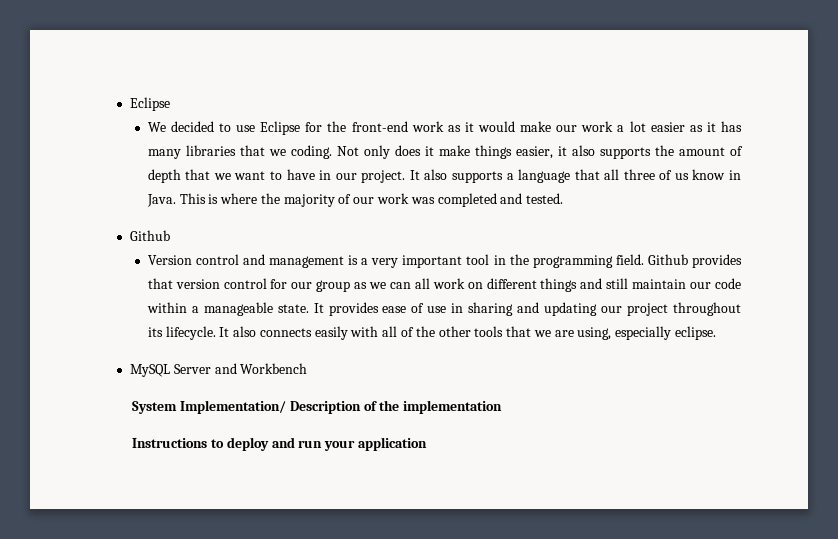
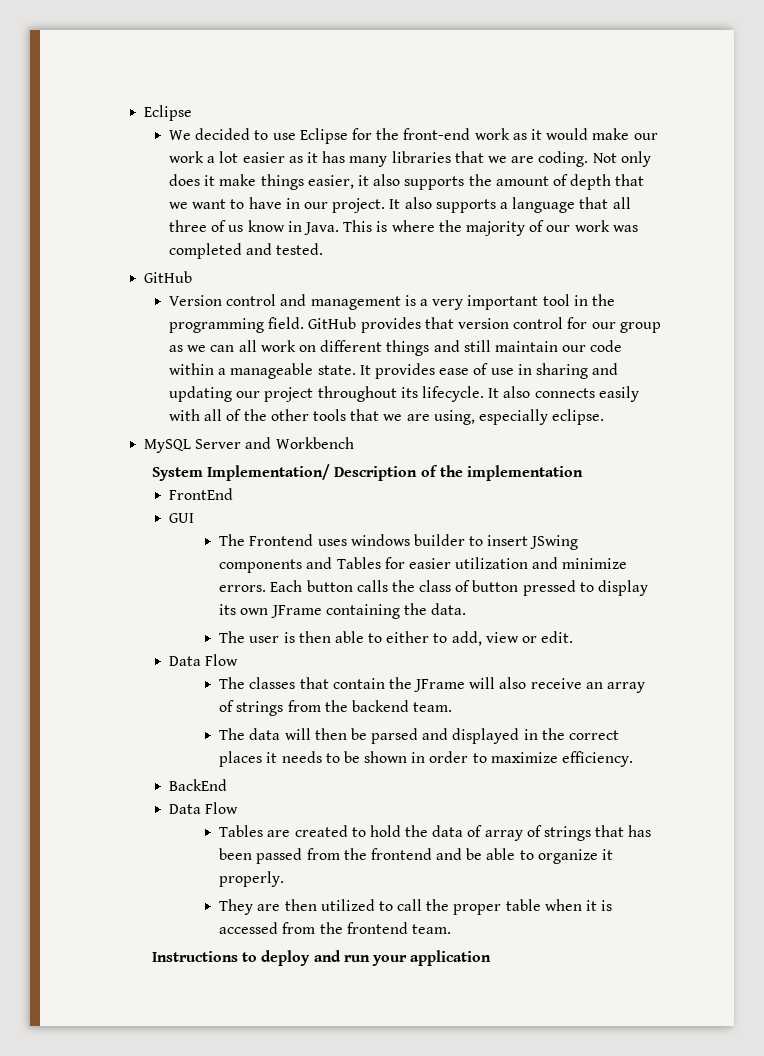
- We decided to use Eclipse for the front-end work as it would make our work a lot easier as it has many libraries that we coding.
+ We decided to use Eclipse for the front-end work as it would make our work a lot easier as it has many libraries that we are coding.
  This is where the majority of our work was completed and tested.
- Github
+ GitHub
- Github provides that version control for our group as we can all work on different things and still maintain our code within a manageable state.
+ GitHub provides that version control for our group as we can all work on different things and still maintain our code within a manageable state.
+ FrontEnd
+ GUI
+ The Frontend uses windows builder to insert JSwing components and Tables for easier utilization and minimize errors. Each button calls the class of button pressed to display its own JFrame containing the data.
+ The user is then able to either to add, view or edit.
+ Data Flow
+ The classes that contain the JFrame will also receive an array of strings from the backend team.
+ The data will then be parsed and displayed in the correct places it needs to be shown in order to maximize efficiency.
+ BackEnd
+ Data Flow
+ Tables are created to hold the data of array of strings that has been passed from the frontend and be able to organize it properly.
+ They are then utilized to call the proper table when it is accessed from the frontend team.

